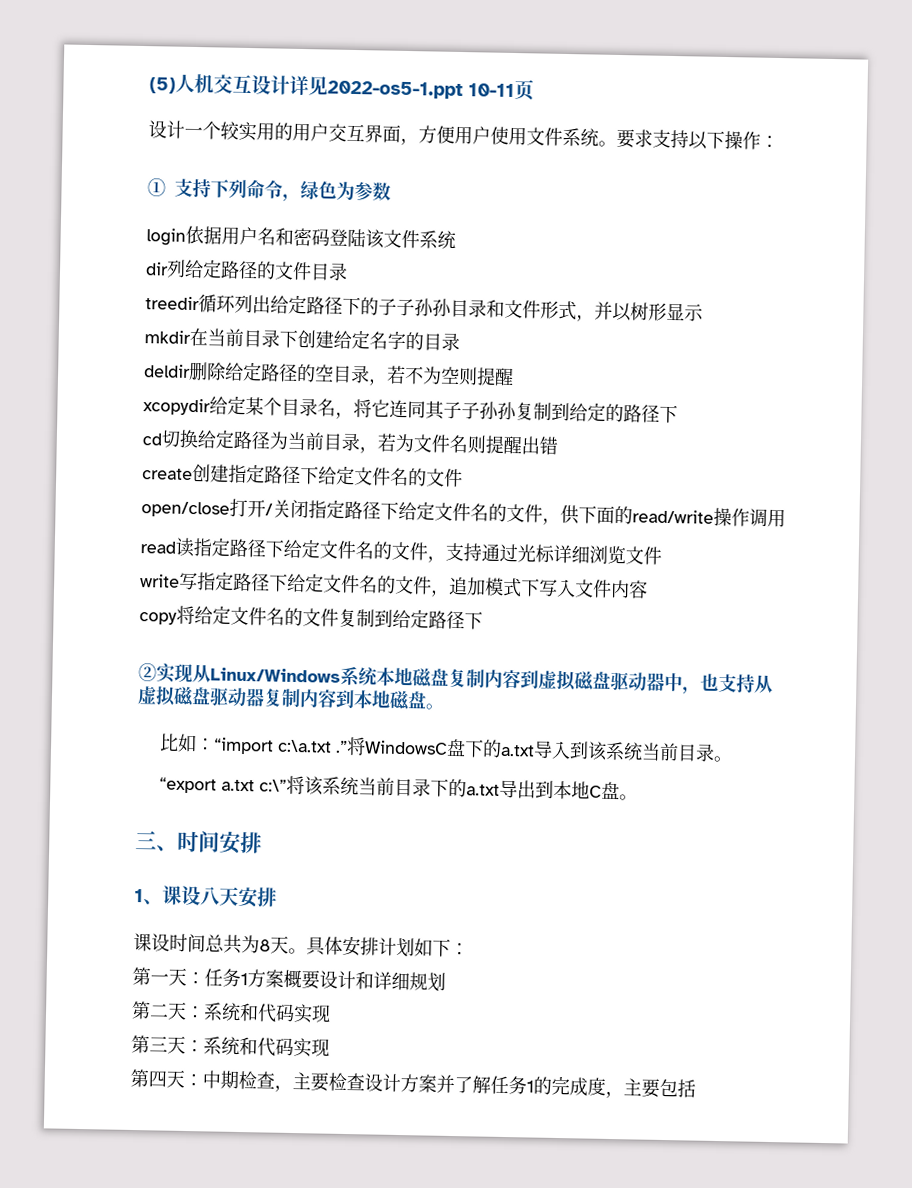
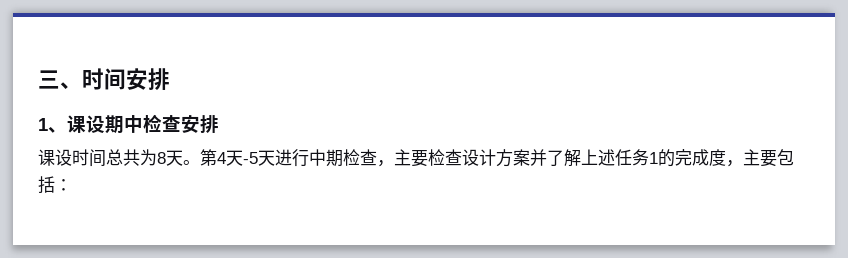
- (5)人机交互设计详见2022-os5-1.ppt 10-11页
- 设计一个较实用的用户交互界面，方便用户使用文件系统。要求支持以下操作：
- ①支持下列命令，绿色为参数
- login依据用户名和密码登陆该文件系统
- dir列给定路径的文件目录
- treedir循环列出给定路径下的子子孙孙目录和文件形式，并以树形显示
- mkdir在当前目录下创建给定名字的目录
- deldir删除给定路径的空目录，若不为空则提醒
- xcopydir给定某个目录名，将它连同其子子孙孙复制到给定的路径下
- cd切换给定路径为当前目录，若为文件名则提醒出错
- create创建指定路径下给定文件名的文件
- open/close打开/关闭指定路径下给定文件名的文件，供下面的read/write操作调用
- read读指定路径下给定文件名的文件，支持通过光标详细浏览文件
- write写指定路径下给定文件名的文件，追加模式下写入文件内容
- copy将给定文件名的文件复制到给定路径下
- ②实现从Linux/Windows系统本地磁盘复制内容到虚拟磁盘驱动器中，也支持从虚拟磁盘驱动器复制内容到本地磁盘。
- 比如：“import c:\a.txt .”将WindowsC盘下的a.txt导入到该系统当前目录。
- “export a.txt c:\”将该系统当前目录下的a.txt导出到本地C盘。
- 1、课设八天安排
+ 1、课设期中检查安排
- 具体安排计划如下：
- 第一天：任务1方案概要设计和详细规划
- 第二天：系统和代码实现
- 第三天：系统和代码实现
- 第四天：中期检查，主要检查设计方案并了解任务1的完成度，主要包括
+ 第4天-5天进行中期检查，主要检查设计方案并了解上述任务1的完成度，主要包括：

